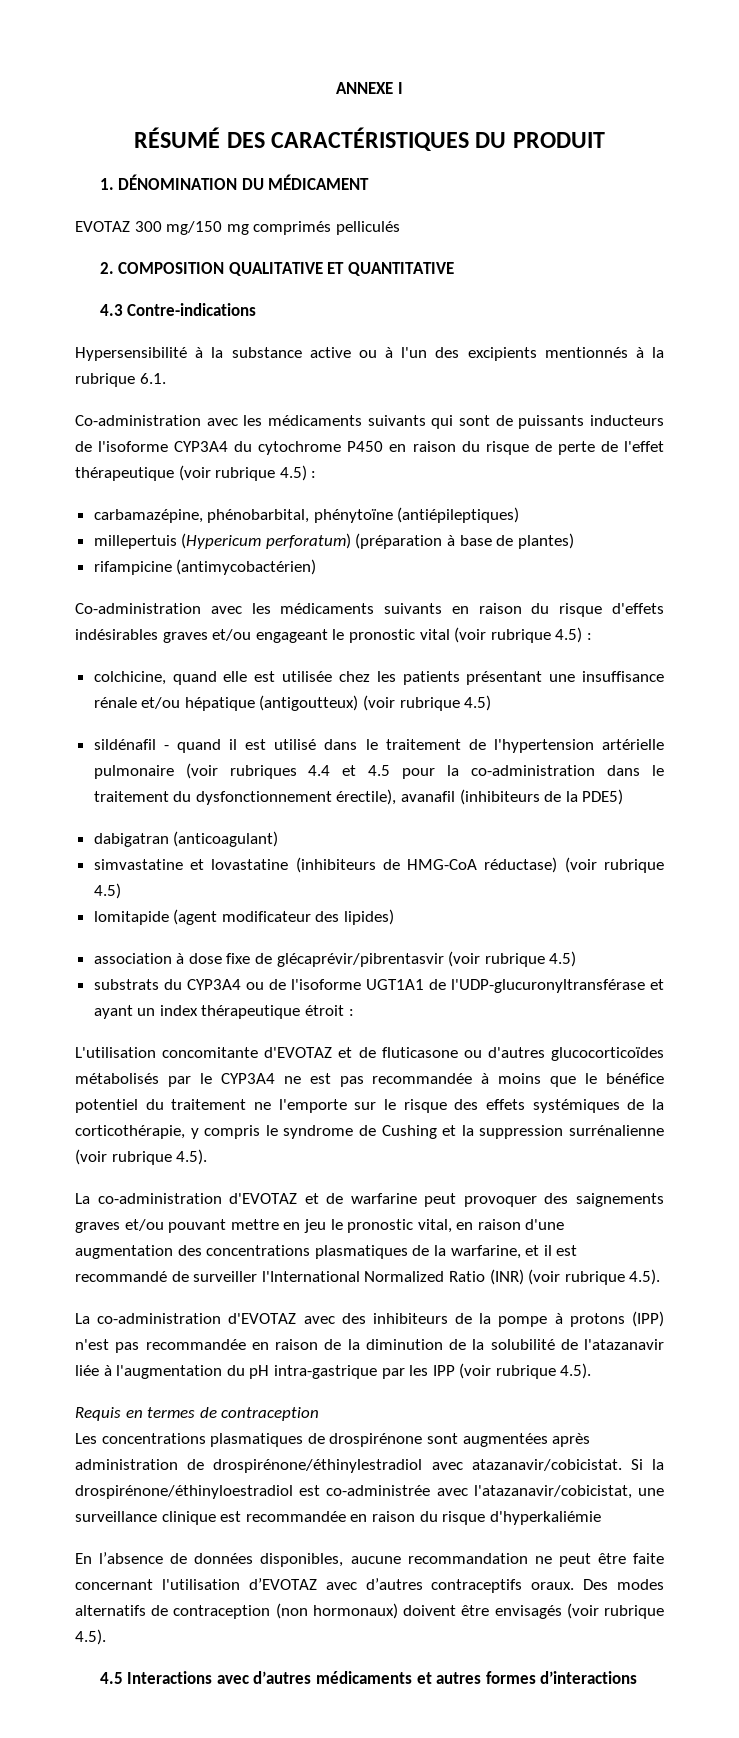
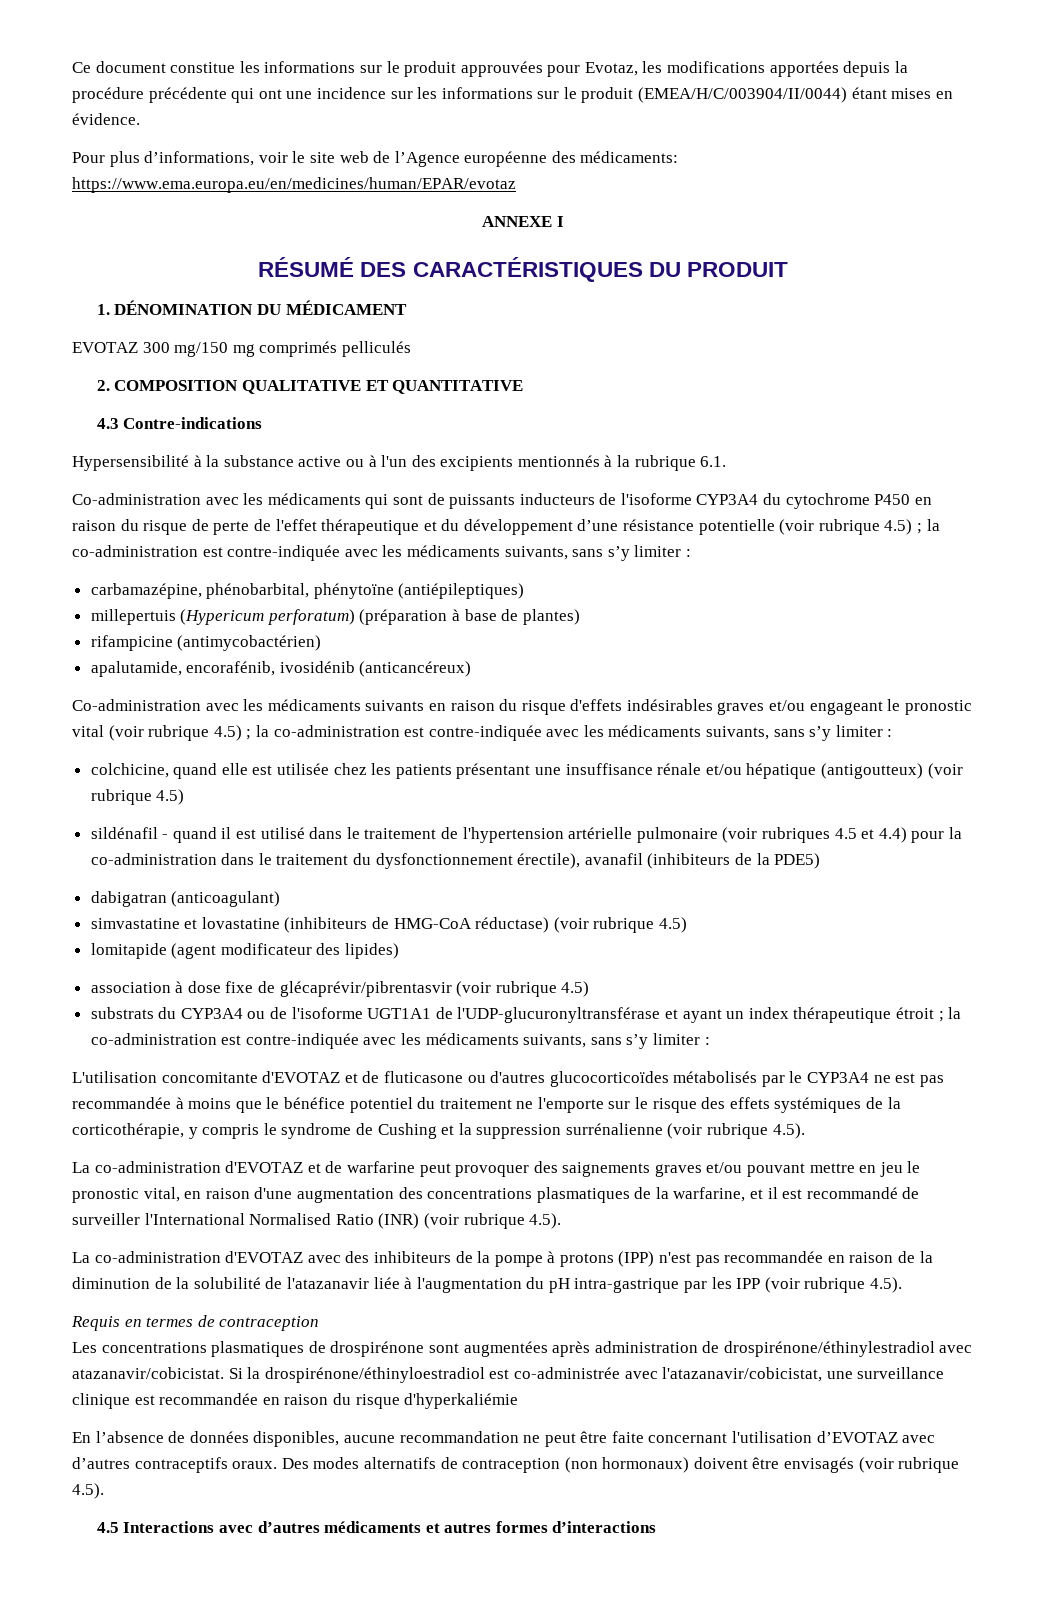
+ Ce document constitue les informations sur le produit approuvées pour Evotaz, les modifications apportées depuis la procédure précédente qui ont une incidence sur les informations sur le produit (EMEA/H/C/003904/II/0044) étant mises en évidence.
+ Pour plus d’informations, voir le site web de l’Agence européenne des médicaments: https://www.ema.europa.eu/en/medicines/human/EPAR/evotaz
- Co-administration avec les médicaments suivants qui sont de puissants inducteurs de l'isoforme CYP3A4 du cytochrome P450 en raison du risque de perte de l'effet thérapeutique (voir rubrique 4.5) :
+ Co-administration avec les médicaments qui sont de puissants inducteurs de l'isoforme CYP3A4 du cytochrome P450 en raison du risque de perte de l'effet thérapeutique et du développement d’une résistance potentielle (voir rubrique 4.5) ; la co-administration est contre-indiquée avec les médicaments suivants, sans s’y limiter :
+ apalutamide, encorafénib, ivosidénib (anticancéreux)
- Co-administration avec les médicaments suivants en raison du risque d'effets indésirables graves et/ou engageant le pronostic vital (voir rubrique 4.5) :
+ Co-administration avec les médicaments suivants en raison du risque d'effets indésirables graves et/ou engageant le pronostic vital (voir rubrique 4.5) ; la co-administration est contre-indiquée avec les médicaments suivants, sans s’y limiter :
- sildénafil - quand il est utilisé dans le traitement de l'hypertension artérielle pulmonaire (voir rubriques 4.4 et 4.5 pour la co-administration dans le traitement du dysfonctionnement érectile), avanafil (inhibiteurs de la PDE5)
+ sildénafil - quand il est utilisé dans le traitement de l'hypertension artérielle pulmonaire (voir rubriques 4.5 et 4.4) pour la co-administration dans le traitement du dysfonctionnement érectile), avanafil (inhibiteurs de la PDE5)
- substrats du CYP3A4 ou de l'isoforme UGT1A1 de l'UDP-glucuronyltransférase et ayant un index thérapeutique étroit :
+ substrats du CYP3A4 ou de l'isoforme UGT1A1 de l'UDP-glucuronyltransférase et ayant un index thérapeutique étroit ; la co-administration est contre-indiquée avec les médicaments suivants, sans s’y limiter :
- La co-administration d'EVOTAZ et de warfarine peut provoquer des saignements graves et/ou pouvant mettre en jeu le pronostic vital, en raison d'une augmentation des concentrations plasmatiques de la warfarine, et il est recommandé de surveiller l'International Normalized Ratio (INR) (voir rubrique 4.5).
+ La co-administration d'EVOTAZ et de warfarine peut provoquer des saignements graves et/ou pouvant mettre en jeu le pronostic vital, en raison d'une augmentation des concentrations plasmatiques de la warfarine, et il est recommandé de surveiller l'International Normalised Ratio (INR) (voir rubrique 4.5).

